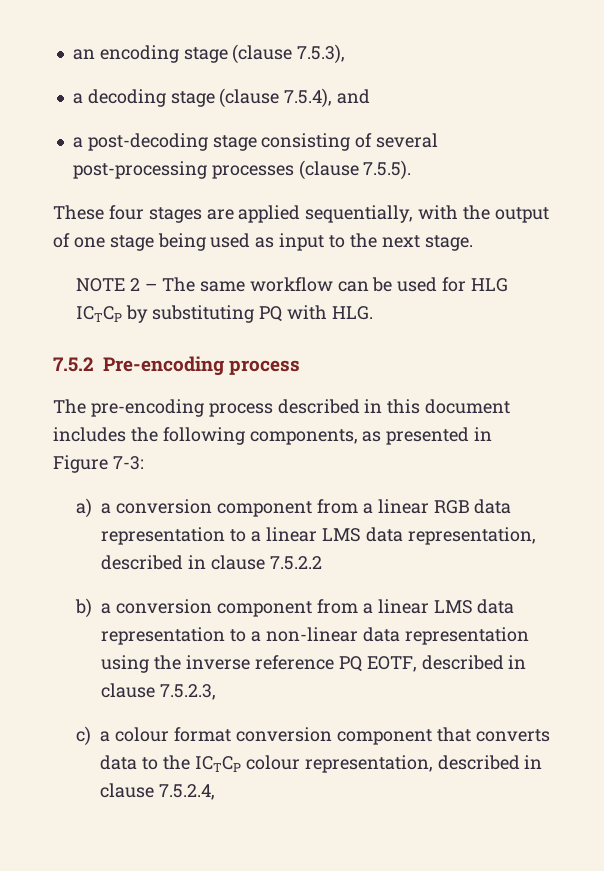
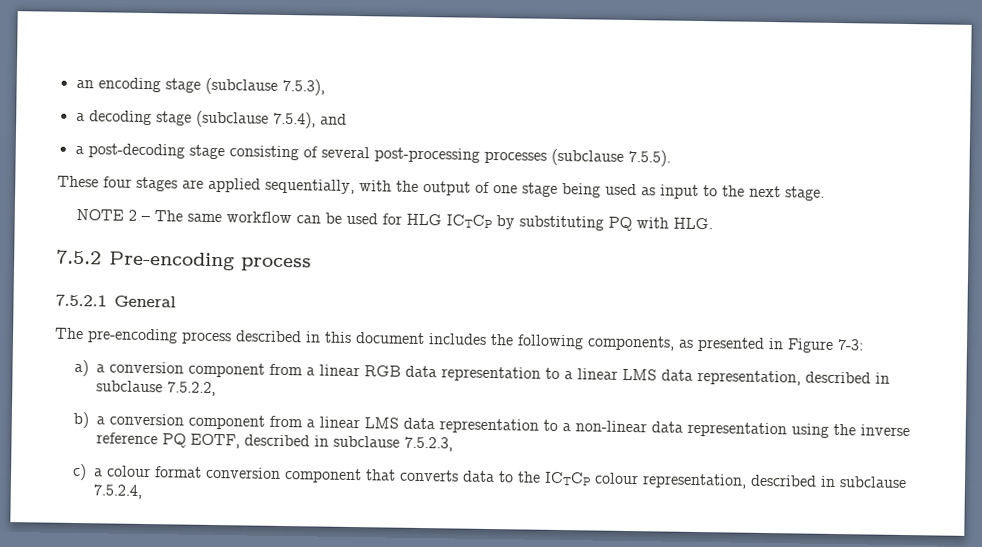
- an encoding stage (clause 7.5.3),
+ an encoding stage (subclause 7.5.3),
- a decoding stage (clause 7.5.4), and
+ a decoding stage (subclause 7.5.4), and
- a post-decoding stage consisting of several post-processing processes (clause 7.5.5).
+ a post-decoding stage consisting of several post-processing processes (subclause 7.5.5).
+ 7.5.2.1 General
- a) a conversion component from a linear RGB data representation to a linear LMS data representation, described in clause 7.5.2.2
+ a) a conversion component from a linear RGB data representation to a linear LMS data representation, described in subclause 7.5.2.2,
- b) a conversion component from a linear LMS data representation to a non-linear data representation using the inverse reference PQ EOTF, described in clause 7.5.2.3,
+ b) a conversion component from a linear LMS data representation to a non-linear data representation using the inverse reference PQ EOTF, described in subclause 7.5.2.3,
- c) a colour format conversion component that converts data to the ICTCP colour representation, described in clause 7.5.2.4,
+ c) a colour format conversion component that converts data to the ICTCP colour representation, described in subclause 7.5.2.4,

